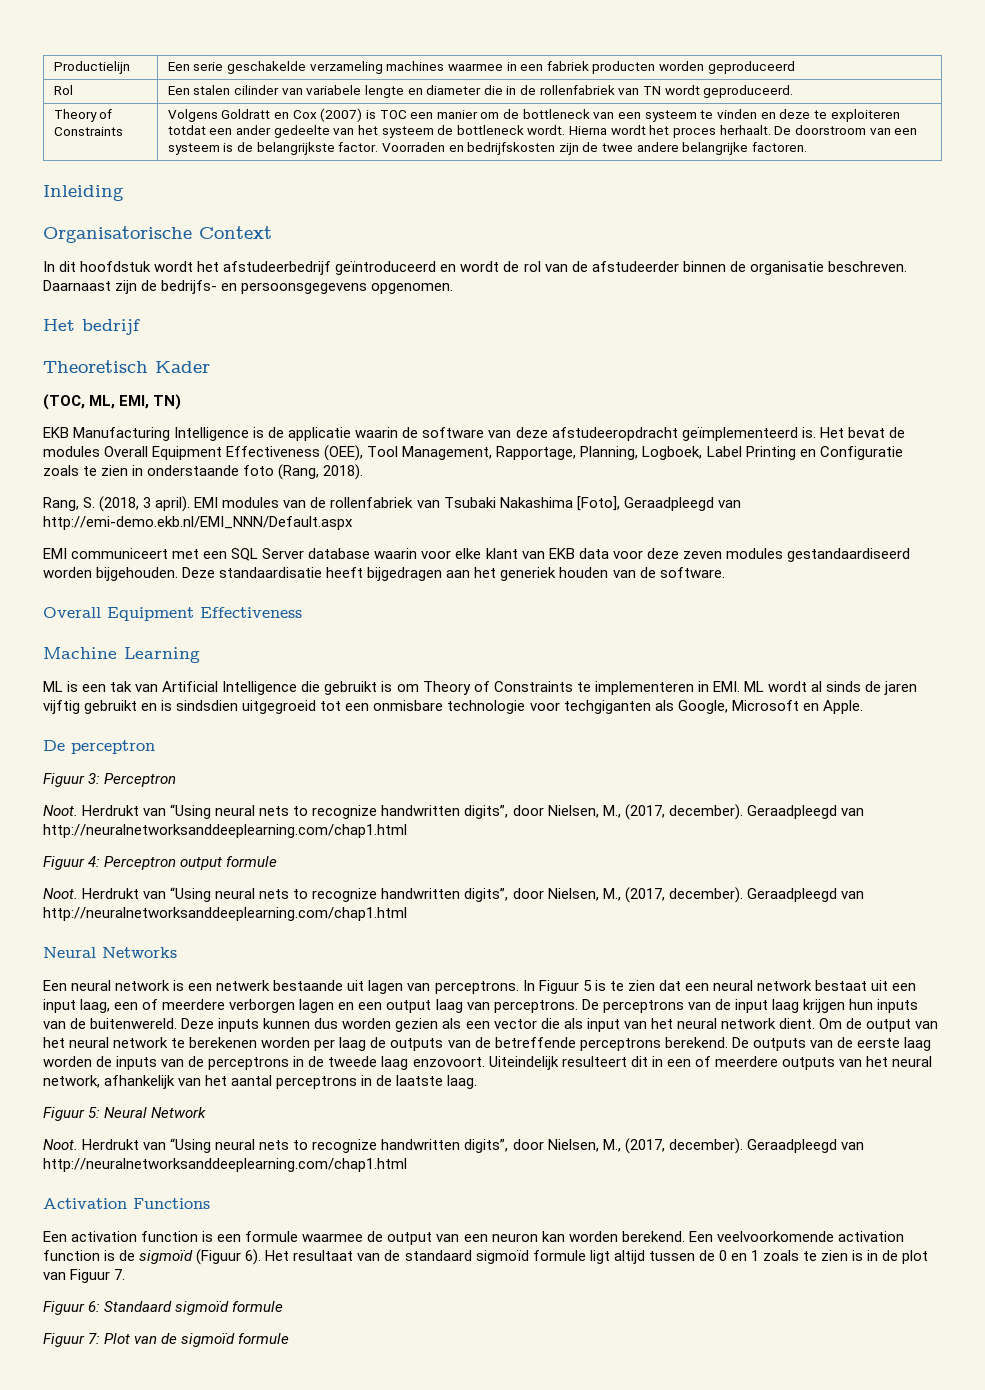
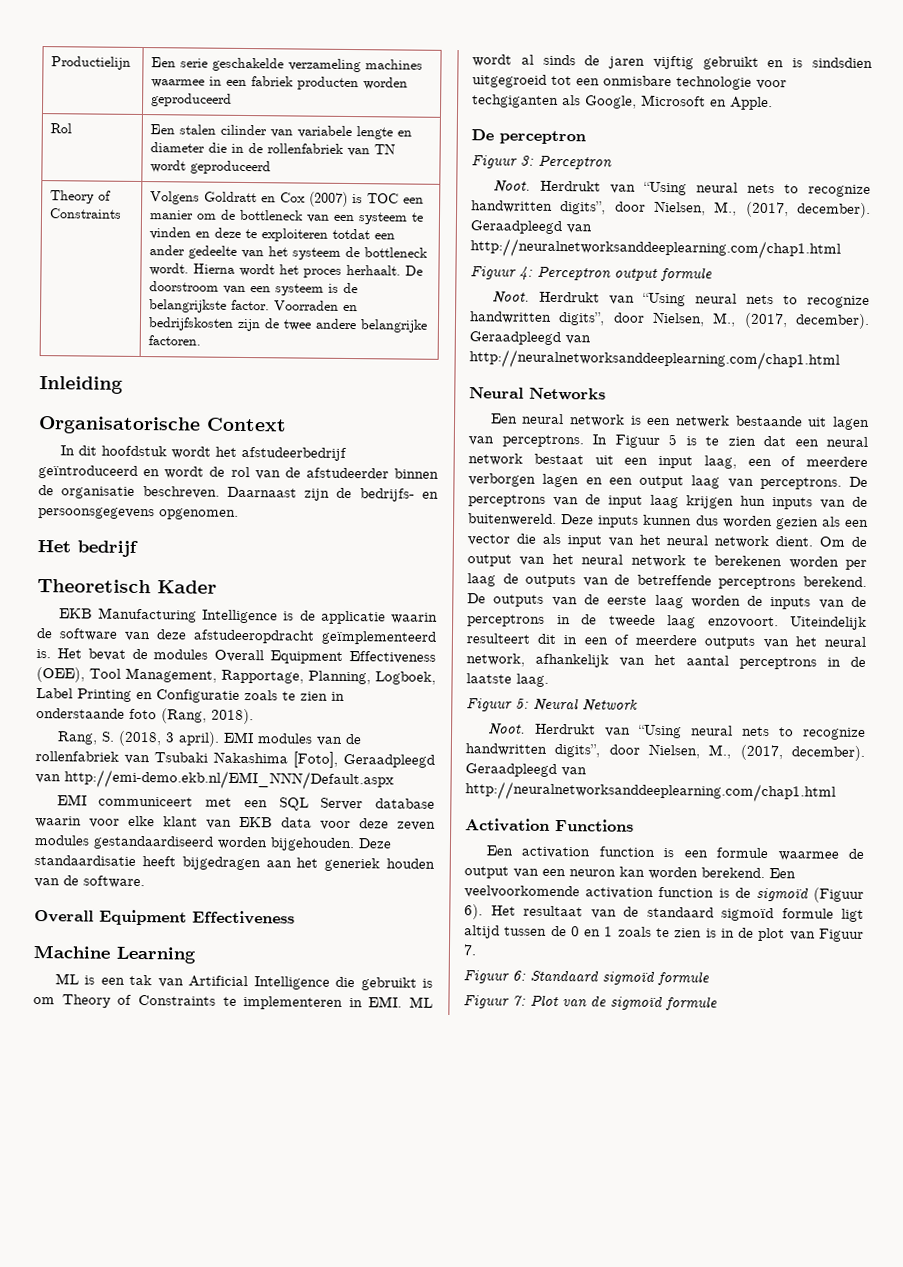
- Rol | Een stalen cilinder van variabele lengte en diameter die in de rollenfabriek van TN wordt geproduceerd.
+ Rol | Een stalen cilinder van variabele lengte en diameter die in de rollenfabriek van TN wordt geproduceerd
- (TOC, ML, EMI, TN)

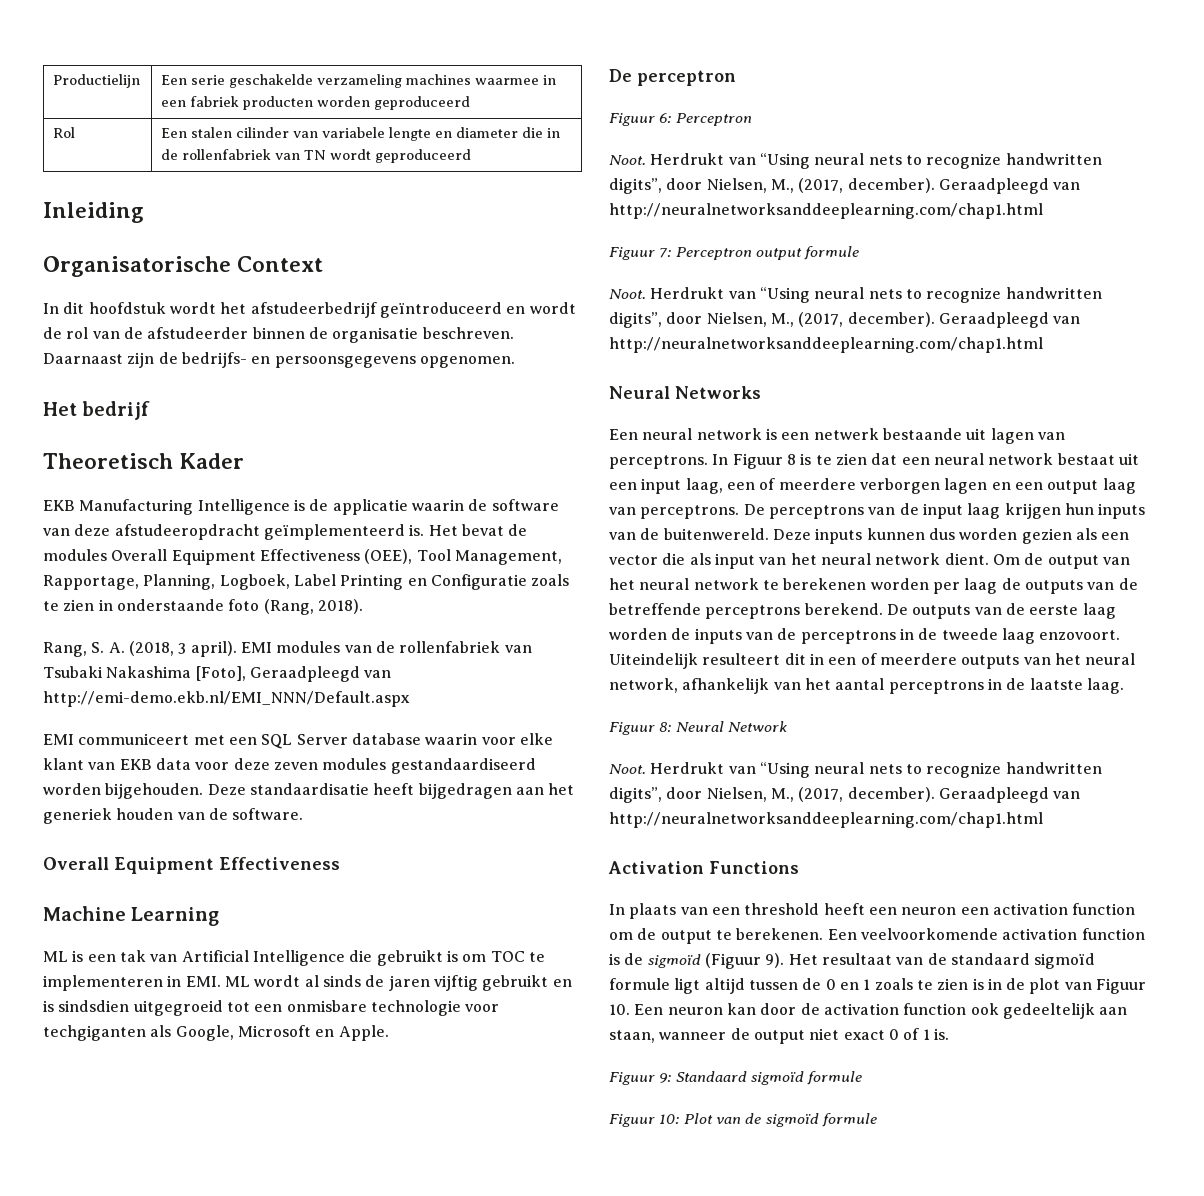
- Theory of Constraints | Volgens Goldratt en Cox (2007) is TOC een manier om de bottleneck van een systeem te vinden en deze te exploiteren totdat een ander gedeelte van het systeem de bottleneck wordt. Hierna wordt het proces herhaalt. De doorstroom van een systeem is de belangrijkste factor. Voorraden en bedrijfskosten zijn de twee andere belangrijke factoren.
- Rang, S. (2018, 3 april).
+ Rang, S. A. (2018, 3 april).
- ML is een tak van Artificial Intelligence die gebruikt is om Theory of Constraints te implementeren in EMI. ML wordt al sinds de jaren vijftig gebruikt en is sindsdien uitgegroeid tot een onmisbare technologie voor techgiganten als Google, Microsoft en Apple.
+ ML is een tak van Artificial Intelligence die gebruikt is om TOC te implementeren in EMI. ML wordt al sinds de jaren vijftig gebruikt en is sindsdien uitgegroeid tot een onmisbare technologie voor techgiganten als Google, Microsoft en Apple.
- Figuur 3: Perceptron
+ Figuur 6: Perceptron
- Figuur 4: Perceptron output formule
+ Figuur 7: Perceptron output formule
- In Figuur 5 is te zien dat een neural network bestaat uit een input laag, een of meerdere verborgen lagen en een output laag van perceptrons.
+ In Figuur 8 is te zien dat een neural network bestaat uit een input laag, een of meerdere verborgen lagen en een output laag van perceptrons.
- Figuur 5: Neural Network
+ Figuur 8: Neural Network
- Een activation function is een formule waarmee de output van een neuron kan worden berekend.
+ In plaats van een threshold heeft een neuron een activation function om de output te berekenen.
- Een veelvoorkomende activation function is de sigmoïd (Figuur 6).
+ Een veelvoorkomende activation function is de sigmoïd (Figuur 9).
- Het resultaat van de standaard sigmoïd formule ligt altijd tussen de 0 en 1 zoals te zien is in de plot van Figuur 7.
- Figuur 6: Standaard sigmoïd formule
+ Het resultaat van de standaard sigmoïd formule ligt altijd tussen de 0 en 1 zoals te zien is in de plot van Figuur 10. Een neuron kan door de activation function ook gedeeltelijk aan staan, wanneer de output niet exact 0 of 1 is.
+ Figuur 9: Standaard sigmoïd formule
- Figuur 7: Plot van de sigmoïd formule
+ Figuur 10: Plot van de sigmoïd formule

